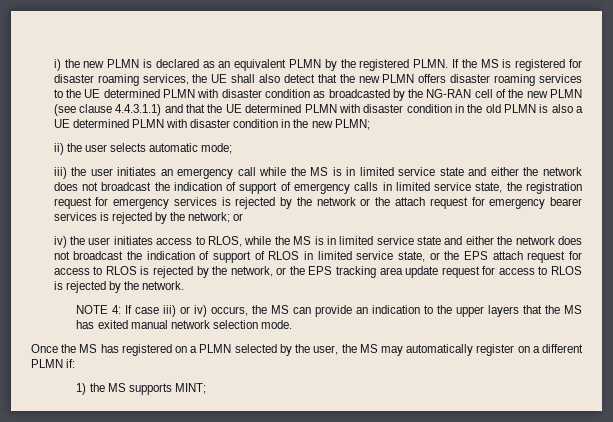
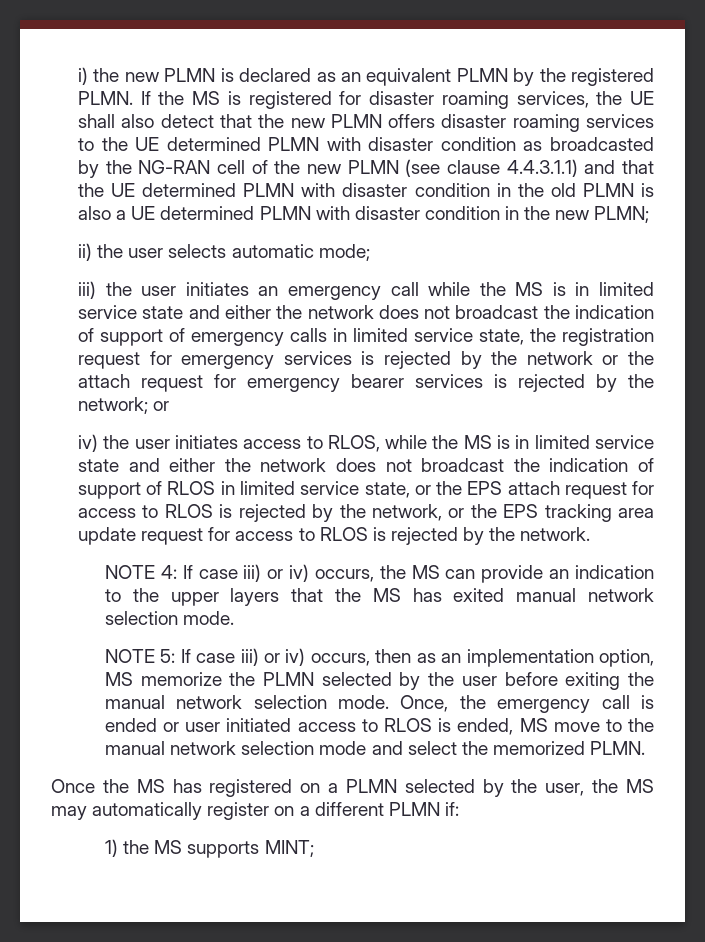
+ NOTE 5: If case iii) or iv) occurs, then as an implementation option, MS memorize the PLMN selected by the user before exiting the manual network selection mode. Once, the emergency call is ended or user initiated access to RLOS is ended, MS move to the manual network selection mode and select the memorized PLMN.

